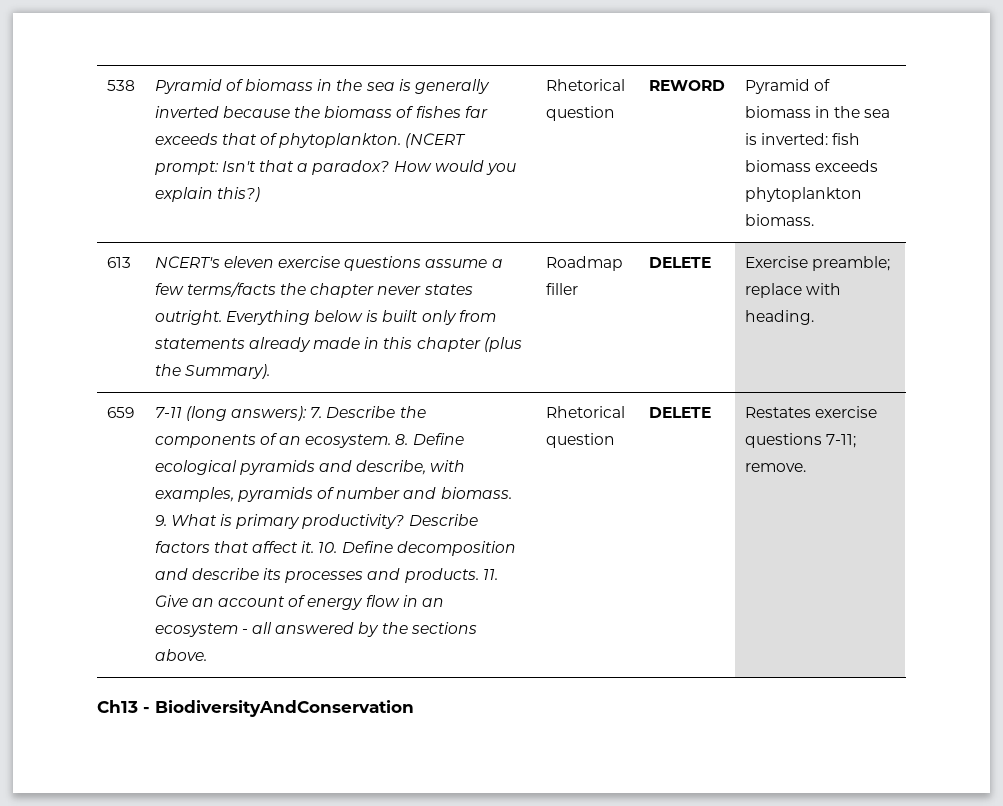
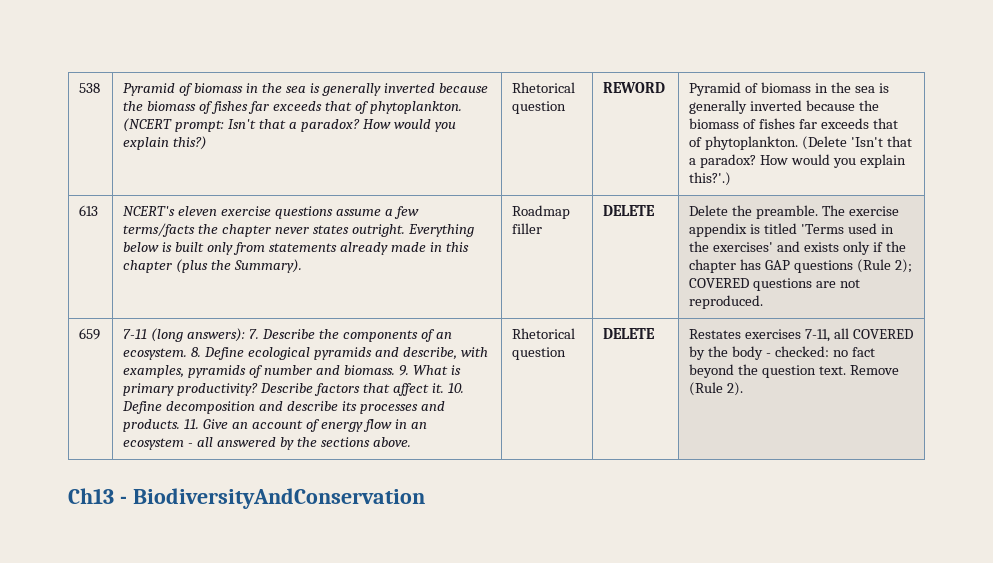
- Pyramid of biomass in the sea is inverted: fish biomass exceeds phytoplankton biomass.
+ Pyramid of biomass in the sea is generally inverted because the biomass of fishes far exceeds that of phytoplankton. (Delete 'Isn't that a paradox? How would you explain this?'.)
- Exercise preamble; replace with heading.
+ Delete the preamble. The exercise appendix is titled 'Terms used in the exercises' and exists only if the chapter has GAP questions (Rule 2); COVERED questions are not reproduced.
- Restates exercise questions 7-11; remove.
+ Restates exercises 7-11, all COVERED by the body - checked: no fact beyond the question text. Remove (Rule 2).

